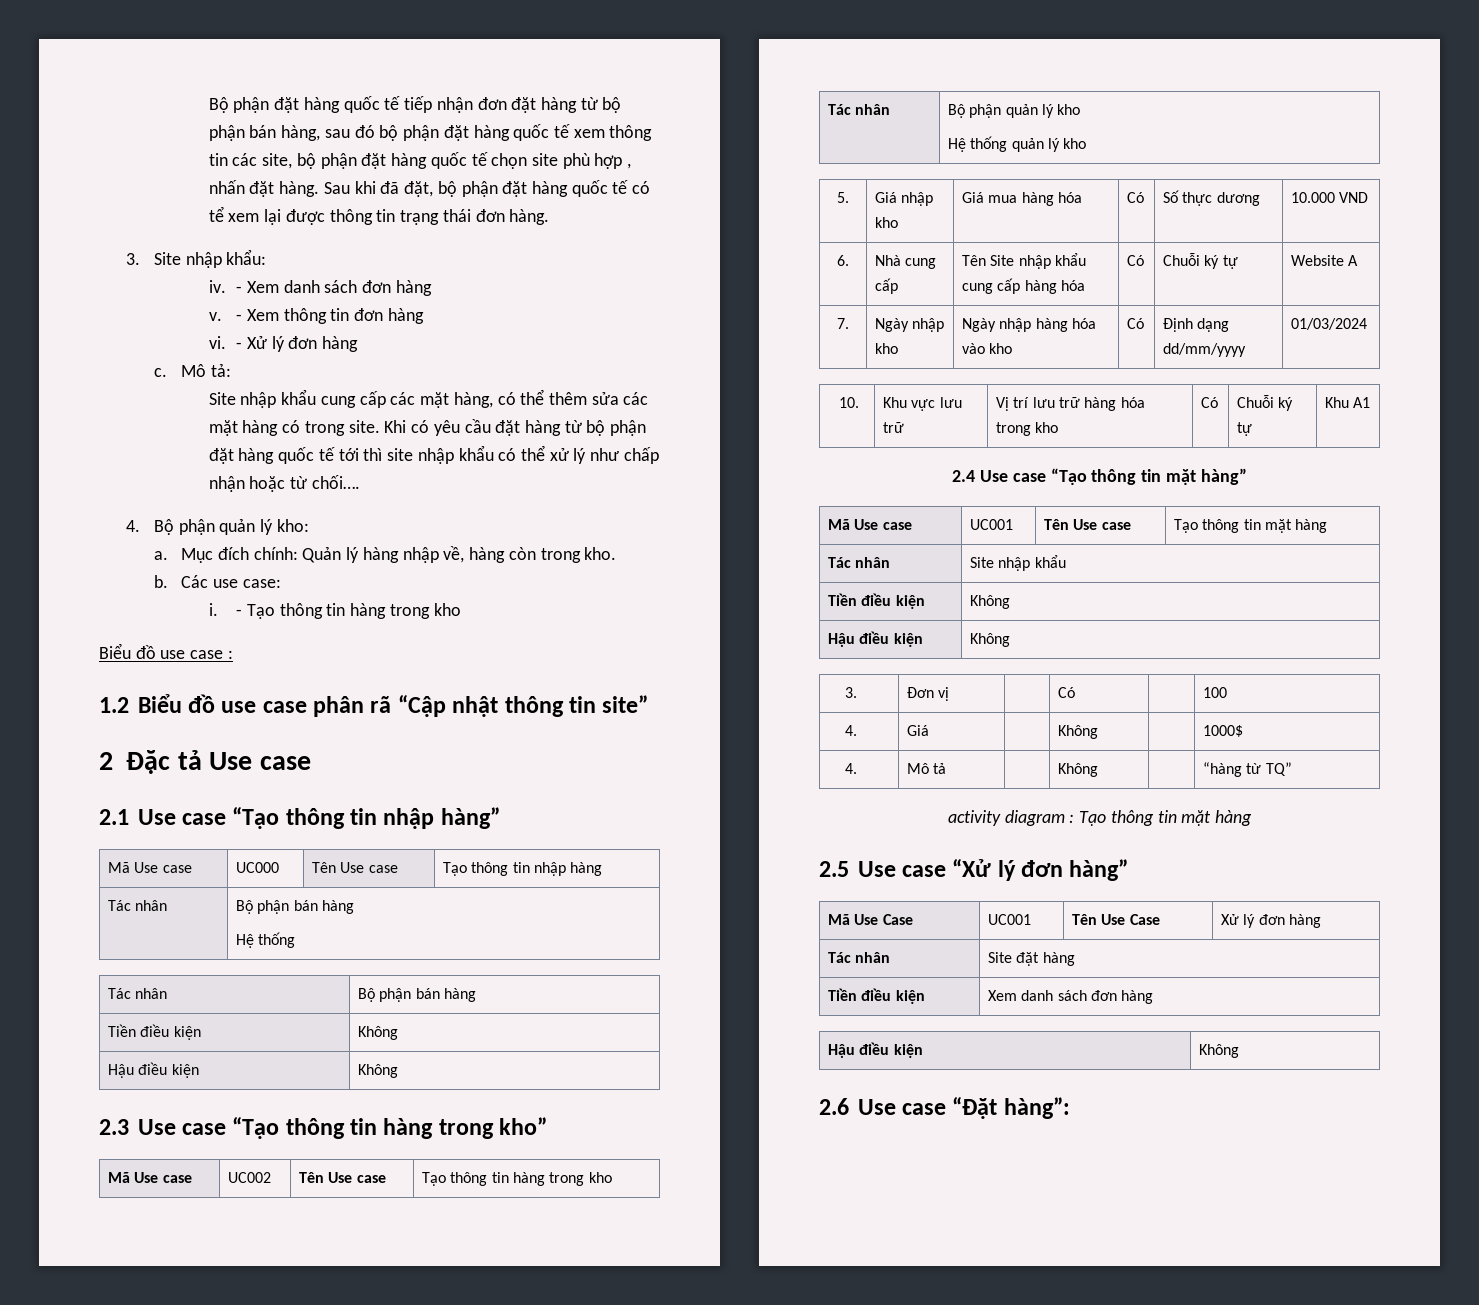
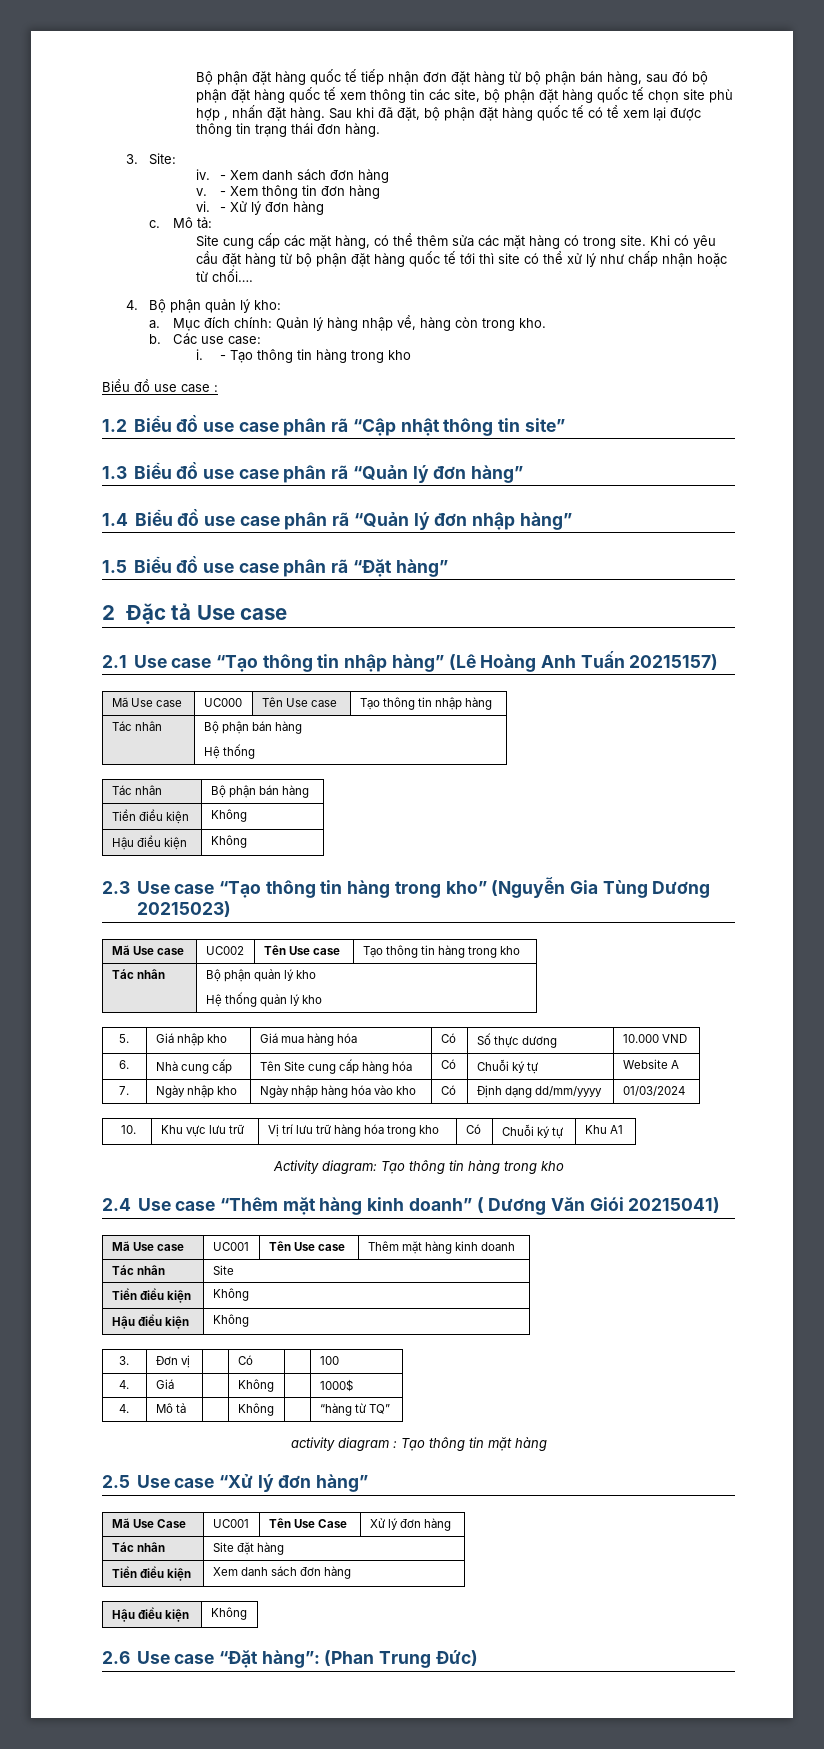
- 3. Site nhập khẩu:
+ 3. Site:
- Site nhập khẩu cung cấp các mặt hàng, có thể thêm sửa các mặt hàng có trong site.
+ Site cung cấp các mặt hàng, có thể thêm sửa các mặt hàng có trong site.
- Khi có yêu cầu đặt hàng từ bộ phận đặt hàng quốc tế tới thì site nhập khẩu có thể xử lý như chấp nhận hoặc từ chối….
+ Khi có yêu cầu đặt hàng từ bộ phận đặt hàng quốc tế tới thì site có thể xử lý như chấp nhận hoặc từ chối….
+ 1.3 Biểu đồ use case phân rã “Quản lý đơn hàng”
+ 1.4 Biểu đồ use case phân rã “Quản lý đơn nhập hàng”
+ 1.5 Biểu đồ use case phân rã “Đặt hàng”
- 2.1 Use case “Tạo thông tin nhập hàng”
+ 2.1 Use case “Tạo thông tin nhập hàng” (Lê Hoàng Anh Tuấn 20215157)
- 2.3 Use case “Tạo thông tin hàng trong kho”
+ 2.3 Use case “Tạo thông tin hàng trong kho” (Nguyễn Gia Tùng Dương 20215023)
- 6. | Nhà cung cấp | Tên Site nhập khẩu cung cấp hàng hóa | Có | Chuỗi ký tự | Website A
+ 6. | Nhà cung cấp | Tên Site cung cấp hàng hóa | Có | Chuỗi ký tự | Website A
- 2.4 Use case “Tạo thông tin mặt hàng”
+ Activity diagram: Tạo thông tin hàng trong kho
+ 2.4 Use case “Thêm mặt hàng kinh doanh” ( Dương Văn Giói 20215041)
- Mã Use case | UC001 | Tên Use case | Tạo thông tin mặt hàng
- Tác nhân | Site nhập khẩu
+ Mã Use case | UC001 | Tên Use case | Thêm mặt hàng kinh doanh
+ Tác nhân | Site
- 2.6 Use case “Đặt hàng”:
+ 2.6 Use case “Đặt hàng”: (Phan Trung Đức)

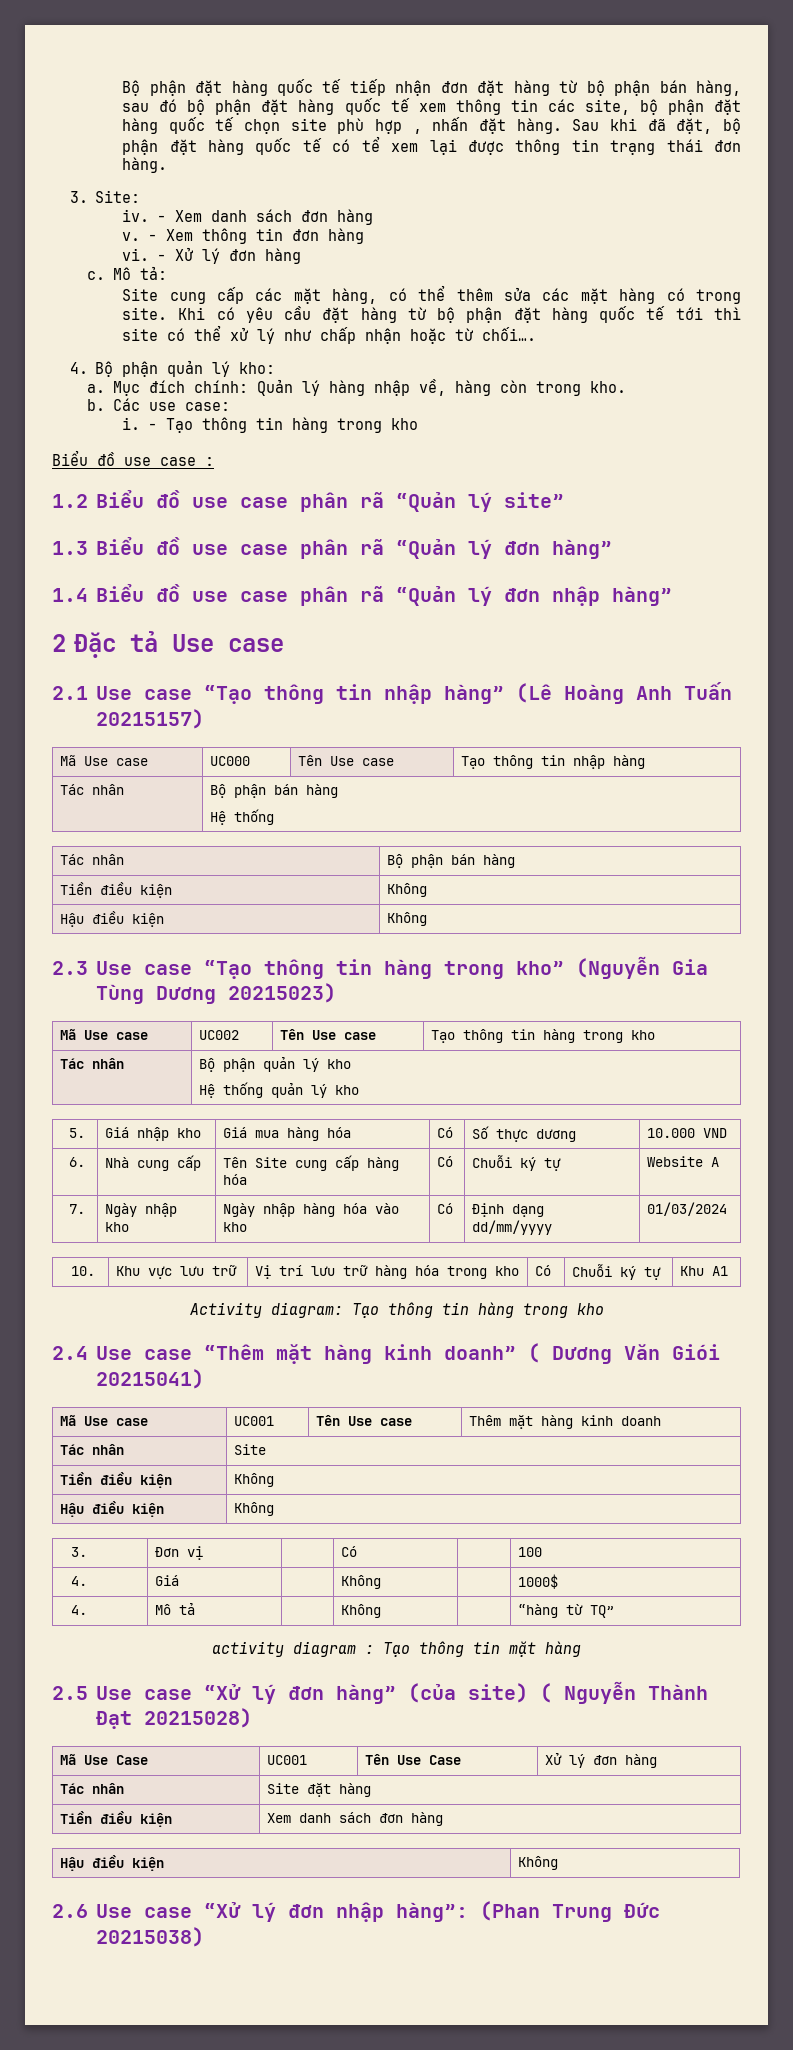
- 1.2 Biểu đồ use case phân rã “Cập nhật thông tin site”
+ 1.2 Biểu đồ use case phân rã “Quản lý site”
- 1.5 Biểu đồ use case phân rã “Đặt hàng”
- 2.5 Use case “Xử lý đơn hàng”
+ 2.5 Use case “Xử lý đơn hàng” (của site) ( Nguyễn Thành Đạt 20215028)
- 2.6 Use case “Đặt hàng”: (Phan Trung Đức)
+ 2.6 Use case “Xử lý đơn nhập hàng”: (Phan Trung Đức 20215038)

